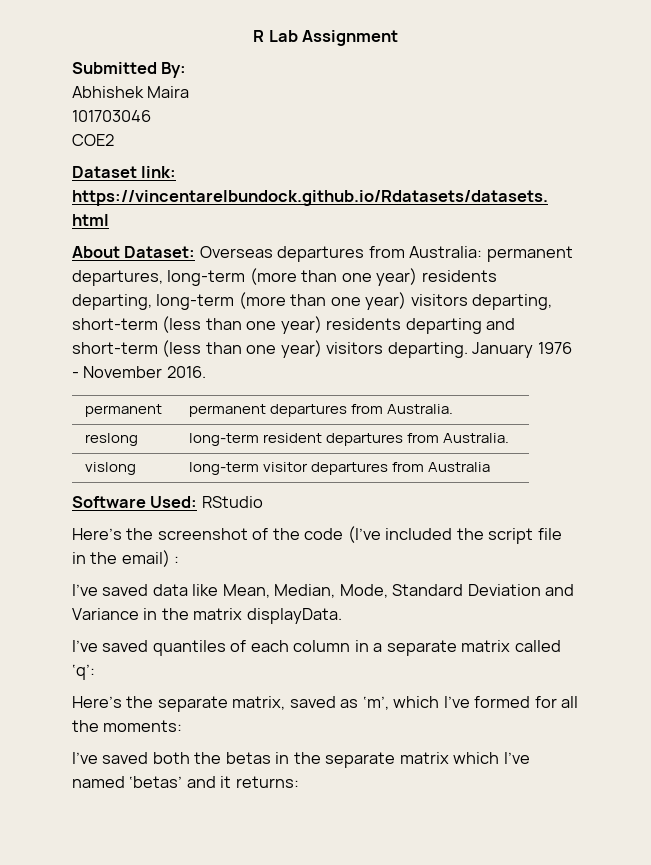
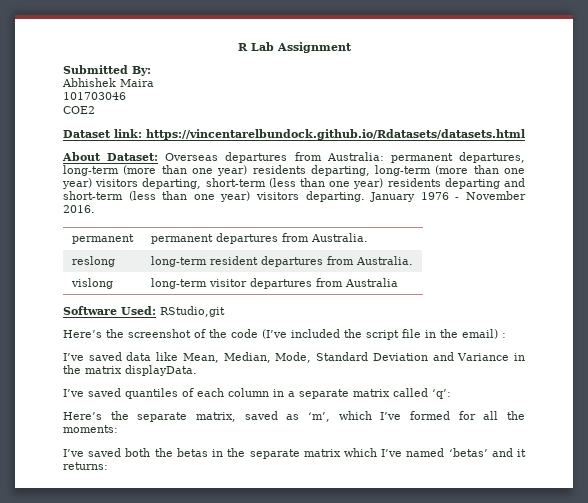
- Software Used: RStudio
+ Software Used: RStudio,git

